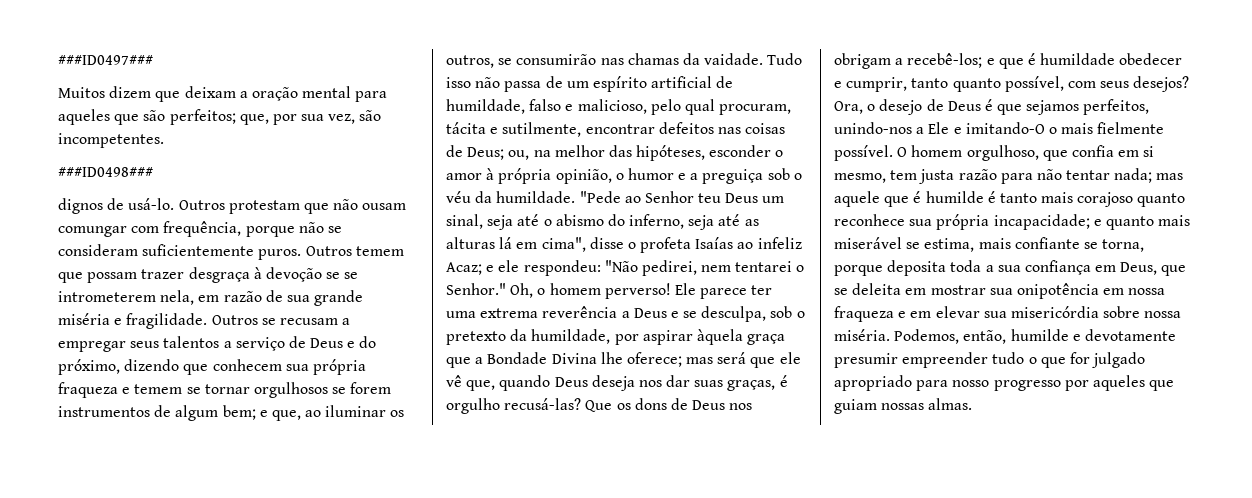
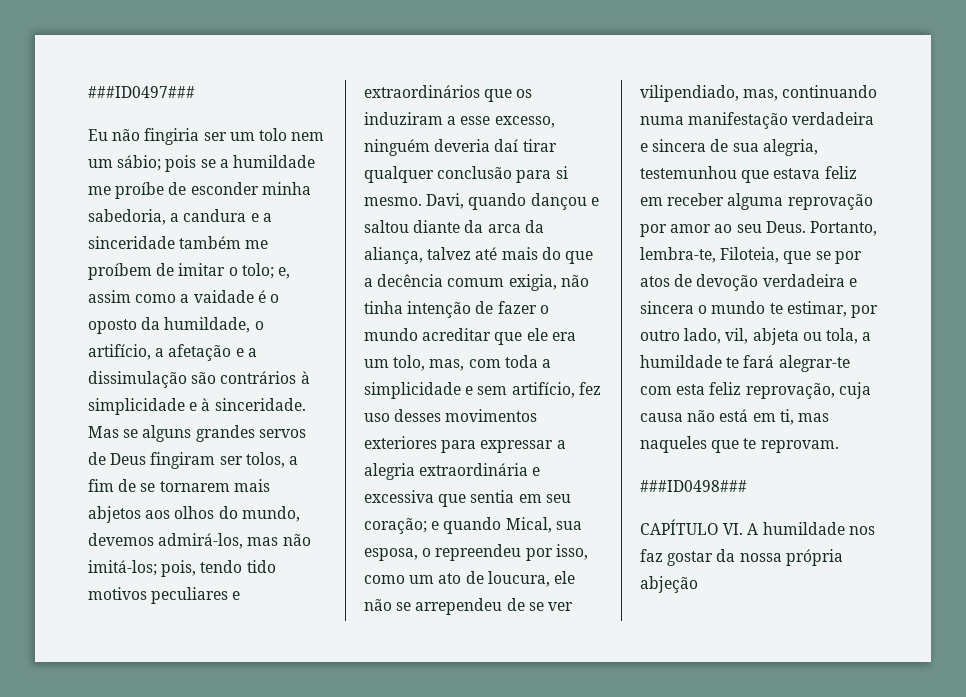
- Muitos dizem que deixam a oração mental para aqueles que são perfeitos; que, por sua vez, são incompetentes.
+ Eu não fingiria ser um tolo nem um sábio; pois se a humildade me proíbe de esconder minha sabedoria, a candura e a sinceridade também me proíbem de imitar o tolo; e, assim como a vaidade é o oposto da humildade, o artifício, a afetação e a dissimulação são contrários à simplicidade e à sinceridade. Mas se alguns grandes servos de Deus fingiram ser tolos, a fim de se tornarem mais abjetos aos olhos do mundo, devemos admirá-los, mas não imitá-los; pois, tendo tido motivos peculiares e extraordinários que os induziram a esse excesso, ninguém deveria daí tirar qualquer conclusão para si mesmo. Davi, quando dançou e saltou diante da arca da aliança, talvez até mais do que a decência comum exigia, não tinha intenção de fazer o mundo acreditar que ele era um tolo, mas, com toda a simplicidade e sem artifício, fez uso desses movimentos exteriores para expressar a alegria extraordinária e excessiva que sentia em seu coração; e quando Mical, sua esposa, o repreendeu por isso, como um ato de loucura, ele não se arrependeu de se ver vilipendiado, mas, continuando numa manifestação verdadeira e sincera de sua alegria, testemunhou que estava feliz em receber alguma reprovação por amor ao seu Deus. Portanto, lembra-te, Filoteia, que se por atos de devoção verdadeira e sincera o mundo te estimar, por outro lado, vil, abjeta ou tola, a humildade te fará alegrar-te com esta feliz reprovação, cuja causa não está em ti, mas naqueles que te reprovam.
  ###ID0498###
- dignos de usá-lo. Outros protestam que não ousam comungar com frequência, porque não se consideram suficientemente puros. Outros temem que possam trazer desgraça à devoção se se intrometerem nela, em razão de sua grande miséria e fragilidade. Outros se recusam a empregar seus talentos a serviço de Deus e do próximo, dizendo que conhecem sua própria fraqueza e temem se tornar orgulhosos se forem instrumentos de algum bem; e que, ao iluminar os outros, se consumirão nas chamas da vaidade. Tudo isso não passa de um espírito artificial de humildade, falso e malicioso, pelo qual procuram, tácita e sutilmente, encontrar defeitos nas coisas de Deus; ou, na melhor das hipóteses, esconder o amor à própria opinião, o humor e a preguiça sob o véu da humildade. "Pede ao Senhor teu Deus um sinal, seja até o abismo do inferno, seja até as alturas lá em cima", disse o profeta Isaías ao infeliz Acaz; e ele respondeu: "Não pedirei, nem tentarei o Senhor." Oh, o homem perverso! Ele parece ter uma extrema reverência a Deus e se desculpa, sob o pretexto da humildade, por aspirar àquela graça que a Bondade Divina lhe oferece; mas será que ele vê que, quando Deus deseja nos dar suas graças, é orgulho recusá-las? Que os dons de Deus nos obrigam a recebê-los; e que é humildade obedecer e cumprir, tanto quanto possível, com seus desejos? Ora, o desejo de Deus é que sejamos perfeitos, unindo-nos a Ele e imitando-O o mais fielmente possível. O homem orgulhoso, que confia em si mesmo, tem justa razão para não tentar nada; mas aquele que é humilde é tanto mais corajoso quanto reconhece sua própria incapacidade; e quanto mais miserável se estima, mais confiante se torna, porque deposita toda a sua confiança em Deus, que se deleita em mostrar sua onipotência em nossa fraqueza e em elevar sua misericórdia sobre nossa miséria. Podemos, então, humilde e devotamente presumir empreender tudo o que for julgado apropriado para nosso progresso por aqueles que guiam nossas almas.
+ CAPÍTULO VI. A humildade nos faz gostar da nossa própria abjeção

